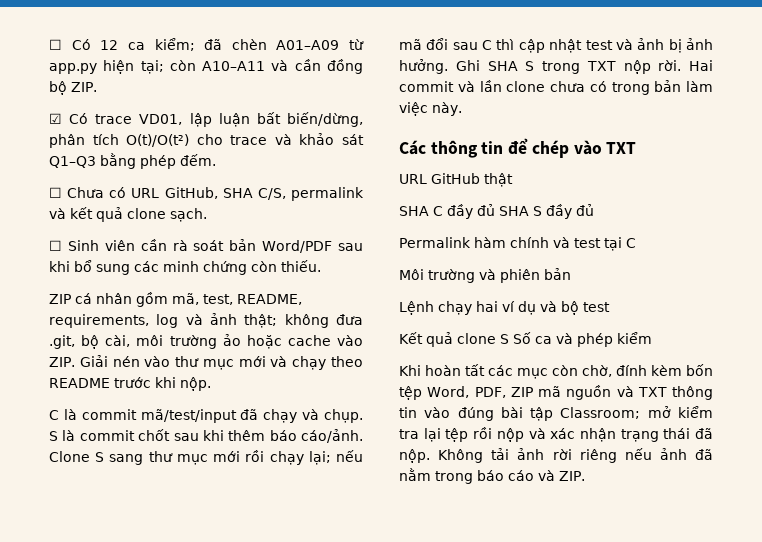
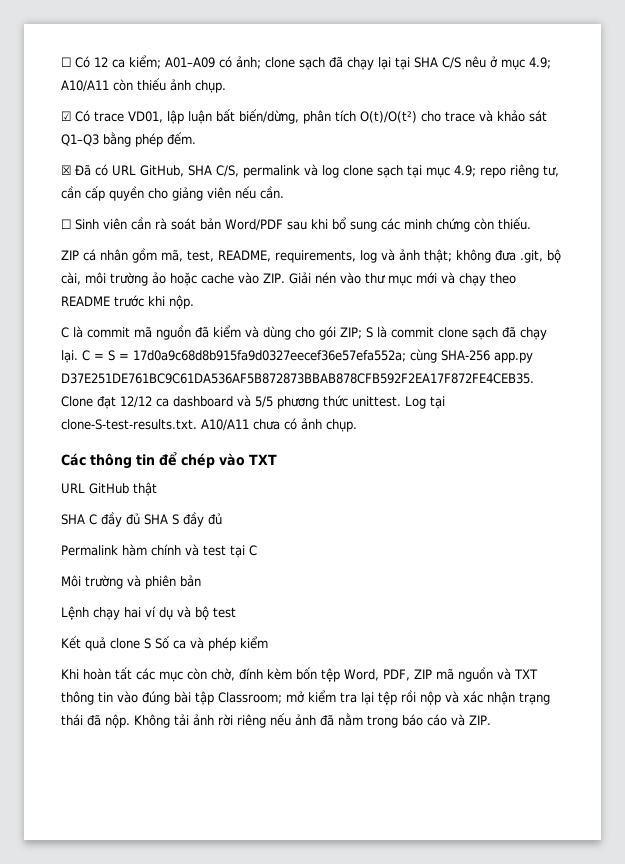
- ☐ Có 12 ca kiểm; đã chèn A01–A09 từ app.py hiện tại; còn A10–A11 và cần đồng bộ ZIP.
+ ☐ Có 12 ca kiểm; A01–A09 có ảnh; clone sạch đã chạy lại tại SHA C/S nêu ở mục 4.9; A10/A11 còn thiếu ảnh chụp.
- ☐ Chưa có URL GitHub, SHA C/S, permalink và kết quả clone sạch.
+ ☒ Đã có URL GitHub, SHA C/S, permalink và log clone sạch tại mục 4.9; repo riêng tư, cần cấp quyền cho giảng viên nếu cần.
- C là commit mã/test/input đã chạy và chụp. S là commit chốt sau khi thêm báo cáo/ảnh. Clone S sang thư mục mới rồi chạy lại; nếu mã đổi sau C thì cập nhật test và ảnh bị ảnh hưởng. Ghi SHA S trong TXT nộp rời. Hai commit và lần clone chưa có trong bản làm việc này.
+ C là commit mã nguồn đã kiểm và dùng cho gói ZIP; S là commit clone sạch đã chạy lại. C = S = 17d0a9c68d8b915fa9d0327eecef36e57efa552a; cùng SHA-256 app.py D37E251DE761BC9C61DA536AF5B872873BBAB878CFB592F2EA17F872FE4CEB35. Clone đạt 12/12 ca dashboard và 5/5 phương thức unittest. Log tại clone-S-test-results.txt. A10/A11 chưa có ảnh chụp.

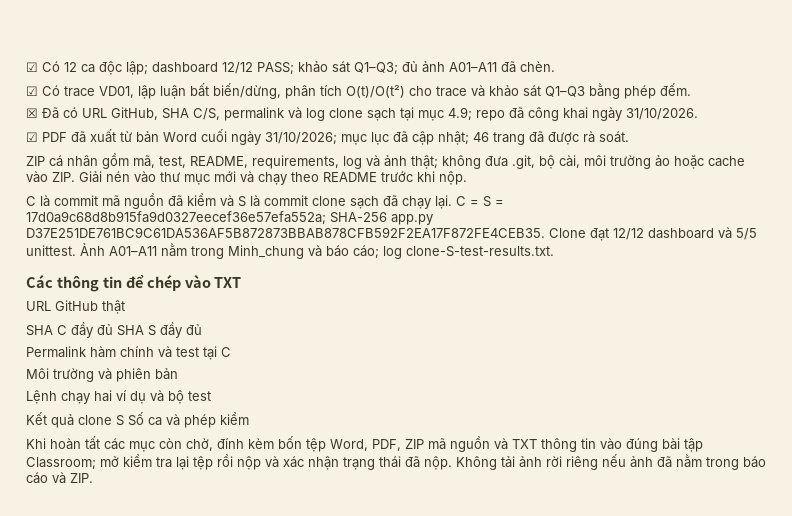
- ☐ Có 12 ca kiểm; A01–A09 có ảnh; clone sạch đã chạy lại tại SHA C/S nêu ở mục 4.9; A10/A11 còn thiếu ảnh chụp.
+ ☑ Có 12 ca độc lập; dashboard 12/12 PASS; khảo sát Q1–Q3; đủ ảnh A01–A11 đã chèn.
- ☒ Đã có URL GitHub, SHA C/S, permalink và log clone sạch tại mục 4.9; repo riêng tư, cần cấp quyền cho giảng viên nếu cần.
- ☐ Sinh viên cần rà soát bản Word/PDF sau khi bổ sung các minh chứng còn thiếu.
+ ☒ Đã có URL GitHub, SHA C/S, permalink và log clone sạch tại mục 4.9; repo đã công khai ngày 31/10/2026.
+ ☑ PDF đã xuất từ bản Word cuối ngày 31/10/2026; mục lục đã cập nhật; 46 trang đã được rà soát.
- C là commit mã nguồn đã kiểm và dùng cho gói ZIP; S là commit clone sạch đã chạy lại.
+ C là commit mã nguồn đã kiểm và S là commit clone sạch đã chạy lại.
- C = S = 17d0a9c68d8b915fa9d0327eecef36e57efa552a; cùng SHA-256 app.py D37E251DE761BC9C61DA536AF5B872873BBAB878CFB592F2EA17F872FE4CEB35.
+ C = S = 17d0a9c68d8b915fa9d0327eecef36e57efa552a; SHA-256 app.py D37E251DE761BC9C61DA536AF5B872873BBAB878CFB592F2EA17F872FE4CEB35.
- Clone đạt 12/12 ca dashboard và 5/5 phương thức unittest. Log tại clone-S-test-results.txt. A10/A11 chưa có ảnh chụp.
+ Clone đạt 12/12 dashboard và 5/5 unittest. Ảnh A01–A11 nằm trong Minh_chung và báo cáo; log clone-S-test-results.txt.

